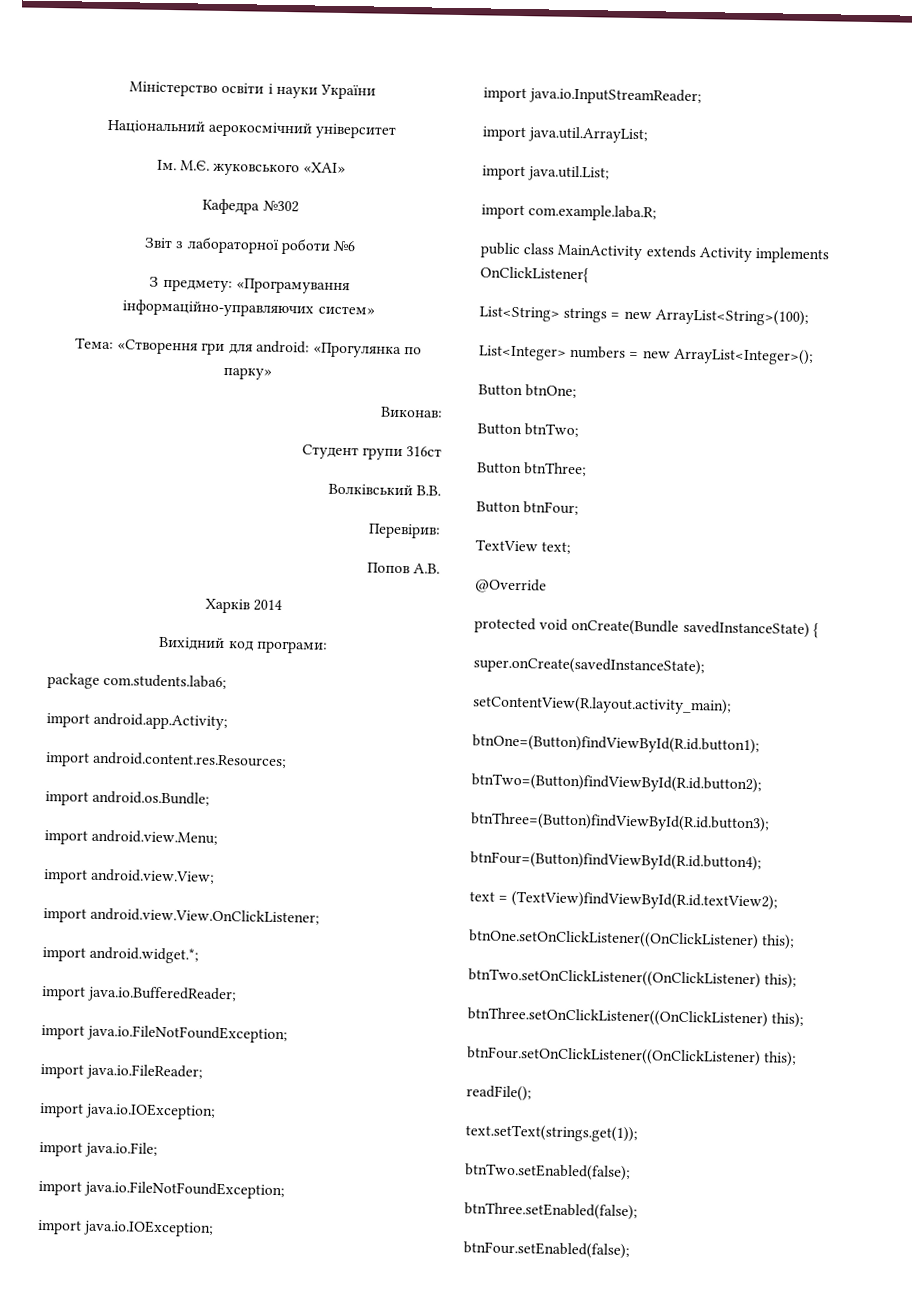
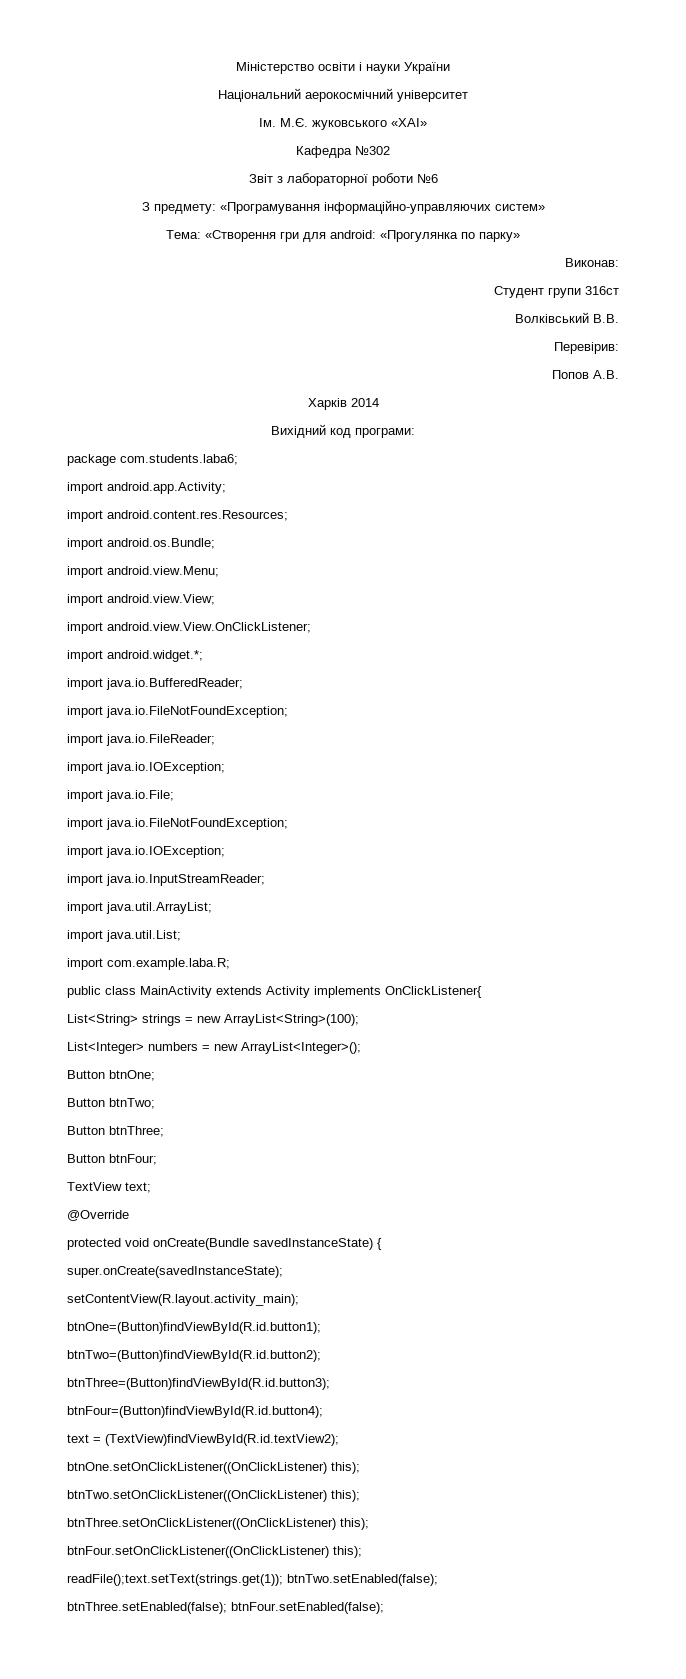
- readFile();
- text.setText(strings.get(1));
- btnTwo.setEnabled(false);
+ readFile();text.setText(strings.get(1)); btnTwo.setEnabled(false);
- btnThree.setEnabled(false);
- btnFour.setEnabled(false);
+ btnThree.setEnabled(false); btnFour.setEnabled(false);

